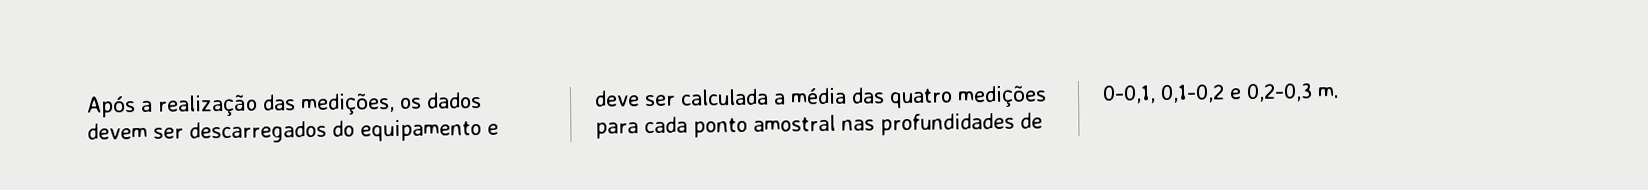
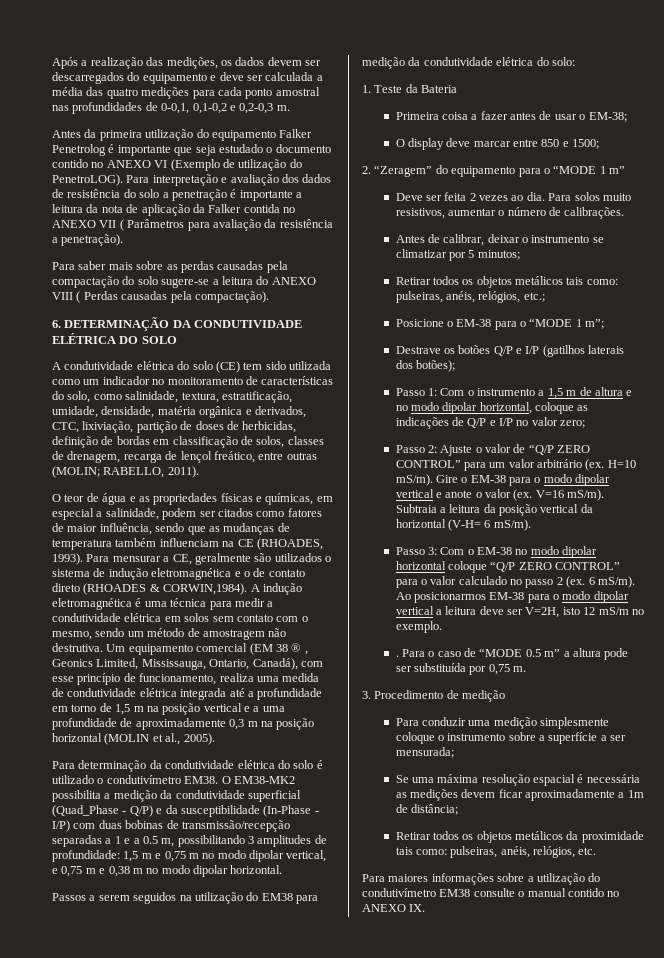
+ Antes da primeira utilização do equipamento Falker Penetrolog é importante que seja estudado o documento contido no ANEXO VI (Exemplo de utilização do PenetroLOG). Para interpretação e avaliação dos dados de resistência do solo a penetração é importante a leitura da nota de aplicação da Falker contida no ANEXO VII ( Parâmetros para avaliação da resistência a penetração).
+ Para saber mais sobre as perdas causadas pela compactação do solo sugere-se a leitura do ANEXO VIII ( Perdas causadas pela compactação).
+ 6. DETERMINAÇÃO DA CONDUTIVIDADE ELÉTRICA DO SOLO
+ A condutividade elétrica do solo (CE) tem sido utilizada como um indicador no monitoramento de características do solo, como salinidade, textura, estratificação, umidade, densidade, matéria orgânica e derivados, CTC, lixiviação, partição de doses de herbicidas, definição de bordas em classificação de solos, classes de drenagem, recarga de lençol freático, entre outras (MOLIN; RABELLO, 2011).
+ O teor de água e as propriedades físicas e químicas, em especial a salinidade, podem ser citados como fatores de maior influência, sendo que as mudanças de temperatura também influenciam na CE (RHOADES, 1993). Para mensurar a CE, geralmente são utilizados o sistema de indução eletromagnética e o de contato direto (RHOADES & CORWIN,1984). A indução eletromagnética é uma técnica para medir a condutividade elétrica em solos sem contato com o mesmo, sendo um método de amostragem não destrutiva. Um equipamento comercial (EM 38 ® , Geonics Limited, Mississauga, Ontario, Canadá), com esse princípio de funcionamento, realiza uma medida de condutividade elétrica integrada até a profundidade em torno de 1,5 m na posição vertical e a uma profundidade de aproximadamente 0,3 m na posição horizontal (MOLIN et al., 2005).
+ Para determinação da condutividade elétrica do solo é utilizado o condutivímetro EM38. O EM38-MK2 possibilita a medição da condutividade superficial (Quad_Phase - Q/P) e da susceptibilidade (In-Phase - I/P) com duas bobinas de transmissão/recepção separadas a 1 e a 0.5 m, possibilitando 3 amplitudes de profundidade: 1,5 m e 0,75 m no modo dipolar vertical, e 0,75 m e 0,38 m no modo dipolar horizontal.
+ Passos a serem seguidos na utilização do EM38 para medição da condutividade elétrica do solo:
+ 1. Teste da Bateria
+ Primeira coisa a fazer antes de usar o EM-38;
+ O display deve marcar entre 850 e 1500;
+ 2. “Zeragem” do equipamento para o “MODE 1 m”
+ Deve ser feita 2 vezes ao dia. Para solos muito resistivos, aumentar o número de calibrações.
+ Antes de calibrar, deixar o instrumento se climatizar por 5 minutos;
+ Retirar todos os objetos metálicos tais como: pulseiras, anéis, relógios, etc.;
+ Posicione o EM-38 para o “MODE 1 m”;
+ Destrave os botões Q/P e I/P (gatilhos laterais dos botões);
+ Passo 1: Com o instrumento a 1,5 m de altura e no modo dipolar horizontal, coloque as indicações de Q/P e I/P no valor zero;
+ Passo 2: Ajuste o valor de “Q/P ZERO CONTROL” para um valor arbitrário (ex. H=10 mS/m). Gire o EM-38 para o modo dipolar vertical e anote o valor (ex. V=16 mS/m). Subtraia a leitura da posição vertical da horizontal (V-H= 6 mS/m).
+ Passo 3: Com o EM-38 no modo dipolar horizontal coloque “Q/P ZERO CONTROL” para o valor calculado no passo 2 (ex. 6 mS/m). Ao posicionarmos EM-38 para o modo dipolar vertical a leitura deve ser V=2H, isto 12 mS/m no exemplo.
+ . Para o caso de “MODE 0.5 m” a altura pode ser substituída por 0,75 m.
+ 3. Procedimento de medição
+ Para conduzir uma medição simplesmente coloque o instrumento sobre a superfície a ser mensurada;
+ Se uma máxima resolução espacial é necessária as medições devem ficar aproximadamente a 1m de distância;
+ Retirar todos os objetos metálicos da proximidade tais como: pulseiras, anéis, relógios, etc.
+ Para maiores informações sobre a utilização do condutivímetro EM38 consulte o manual contido no ANEXO IX.

